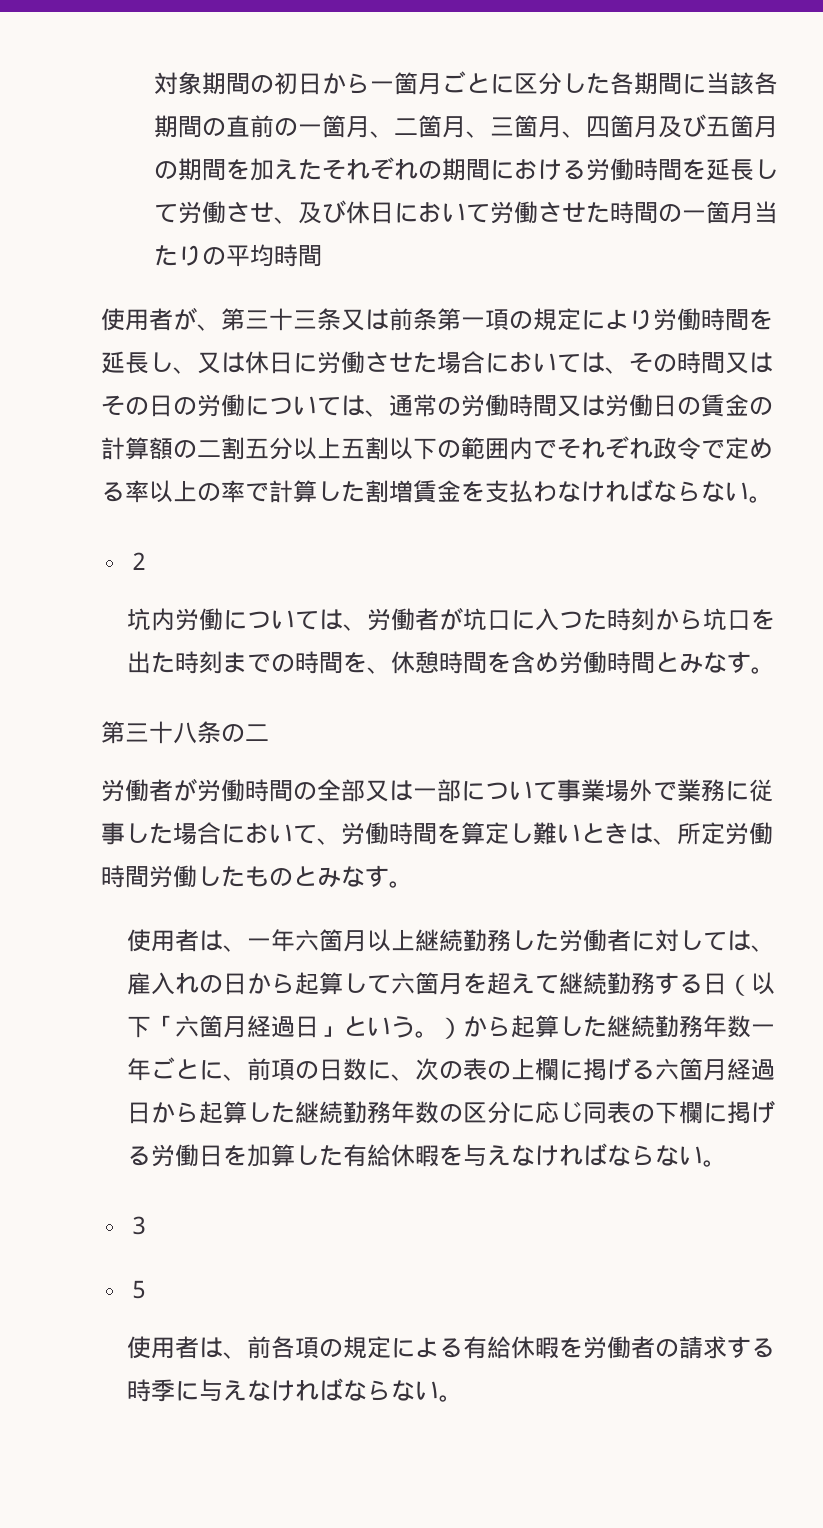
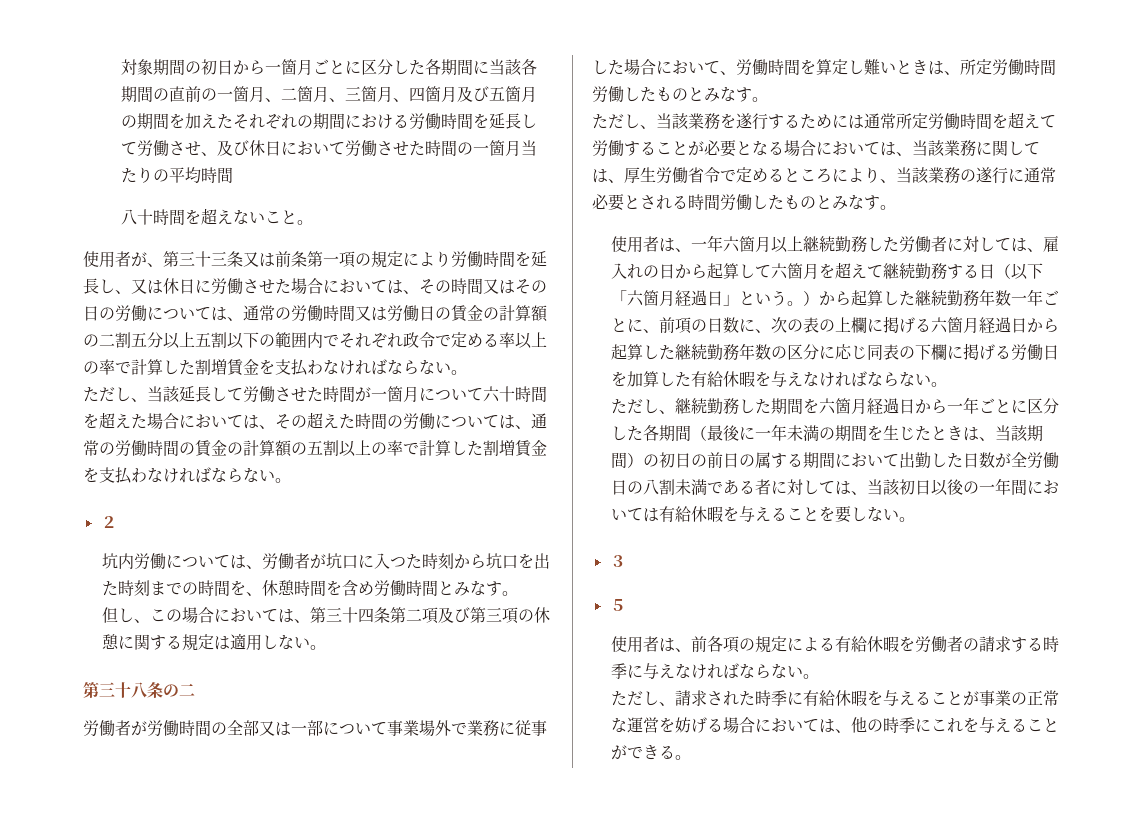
+ 八十時間を超えないこと。
+ ただし、当該延長して労働させた時間が一箇月について六十時間を超えた場合においては、その超えた時間の労働については、通常の労働時間の賃金の計算額の五割以上の率で計算した割増賃金を支払わなければならない。
+ 但し、この場合においては、第三十四条第二項及び第三項の休憩に関する規定は適用しない。
+ ただし、当該業務を遂行するためには通常所定労働時間を超えて労働することが必要となる場合においては、当該業務に関しては、厚生労働省令で定めるところにより、当該業務の遂行に通常必要とされる時間労働したものとみなす。
+ ただし、継続勤務した期間を六箇月経過日から一年ごとに区分した各期間（最後に一年未満の期間を生じたときは、当該期間）の初日の前日の属する期間において出勤した日数が全労働日の八割未満である者に対しては、当該初日以後の一年間においては有給休暇を与えることを要しない。
+ ただし、請求された時季に有給休暇を与えることが事業の正常な運営を妨げる場合においては、他の時季にこれを与えることができる。

